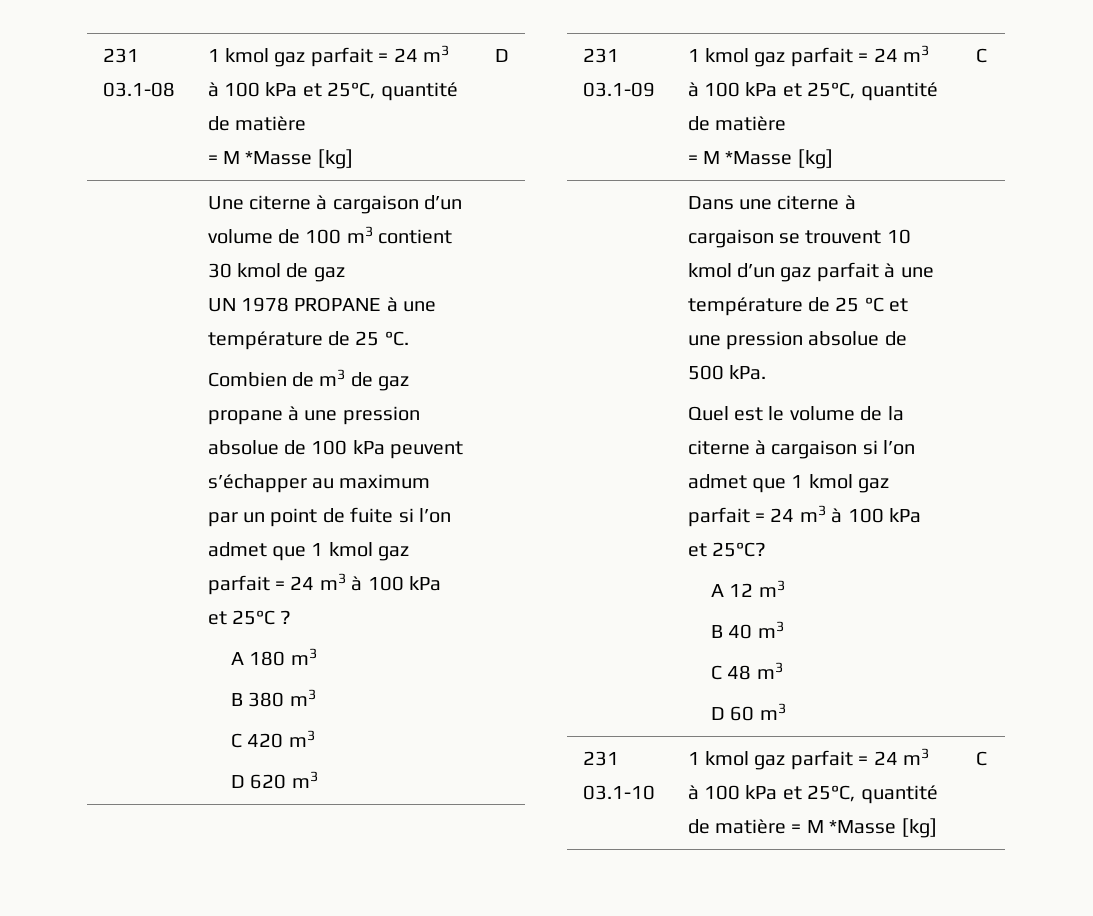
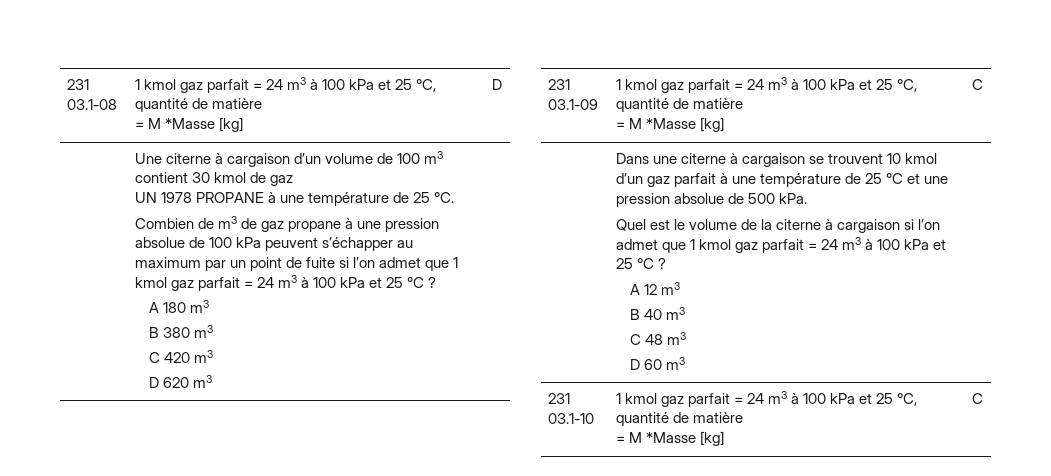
- 231 03.1-08 | 1 kmol gaz parfait = 24 m3 à 100 kPa et 25°C, quantité de matière
+ 231 03.1-08 | 1 kmol gaz parfait = 24 m3 à 100 kPa et 25 °C, quantité de matière
- Combien de m3 de gaz propane à une pression absolue de 100 kPa peuvent s’échapper au maximum par un point de fuite si l’on admet que 1 kmol gaz parfait = 24 m3 à 100 kPa et 25°C ?
+ Combien de m3 de gaz propane à une pression absolue de 100 kPa peuvent s’échapper au maximum par un point de fuite si l’on admet que 1 kmol gaz parfait = 24 m3 à 100 kPa et 25 °C ?
- 231 03.1-09 | 1 kmol gaz parfait = 24 m3 à 100 kPa et 25°C, quantité de matière
+ 231 03.1-09 | 1 kmol gaz parfait = 24 m3 à 100 kPa et 25 °C, quantité de matière
- Quel est le volume de la citerne à cargaison si l’on admet que 1 kmol gaz parfait = 24 m3 à 100 kPa et 25°C?
+ Quel est le volume de la citerne à cargaison si l’on admet que 1 kmol gaz parfait = 24 m3 à 100 kPa et 25 °C ?
- 231 03.1-10 | 1 kmol gaz parfait = 24 m3 à 100 kPa et 25°C, quantité de matière = M *Masse [kg] | C
+ 231 03.1-10 | 1 kmol gaz parfait = 24 m3 à 100 kPa et 25 °C, quantité de matière
+ = M *Masse [kg] | C

